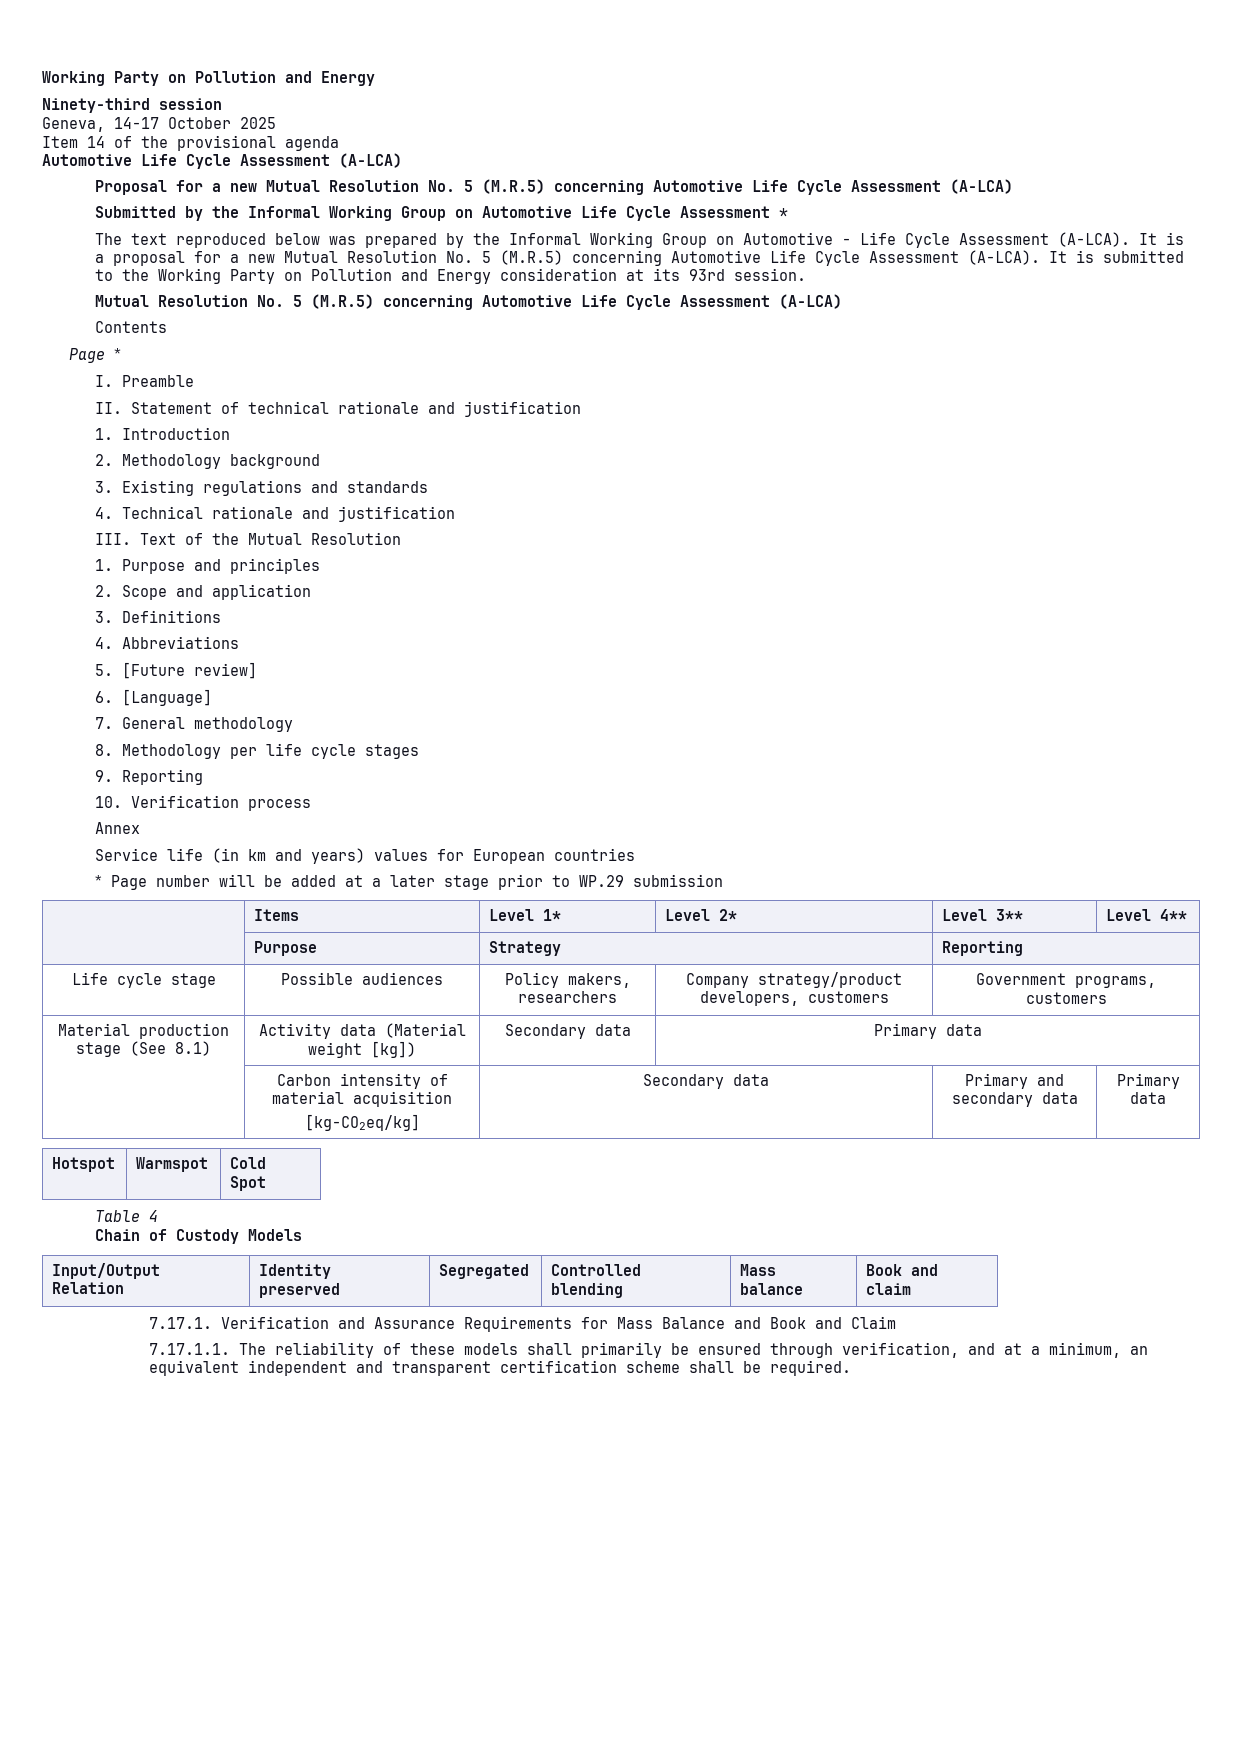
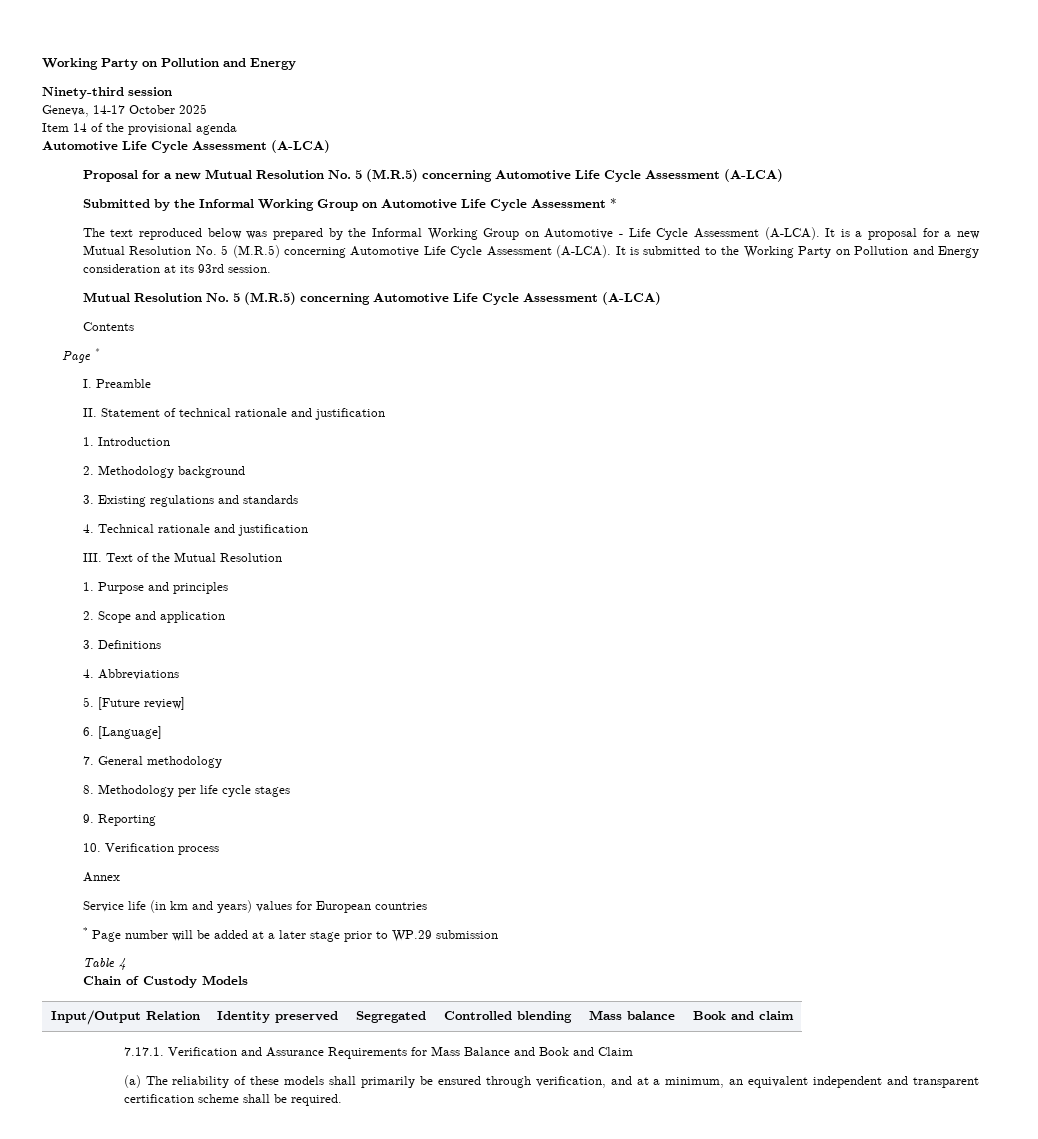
- | Items | Level 1* | Level 2* | Level 3** | Level 4**
- | Purpose | Strategy | Reporting
- Life cycle stage | Possible audiences | Policy makers, researchers | Company strategy/product developers, customers | Government programs, customers
- Material production stage (See 8.1) | Activity data (Material weight [kg]) | Secondary data | Primary data
- | Carbon intensity of material acquisition
- [kg-CO2eq/kg] | Secondary data | Primary and secondary data | Primary data
- Hotspot | Warmspot | Cold Spot
- 7.17.1.1. The reliability of these models shall primarily be ensured through verification, and at a minimum, an equivalent independent and transparent certification scheme shall be required.
+ (a) The reliability of these models shall primarily be ensured through verification, and at a minimum, an equivalent independent and transparent certification scheme shall be required.

